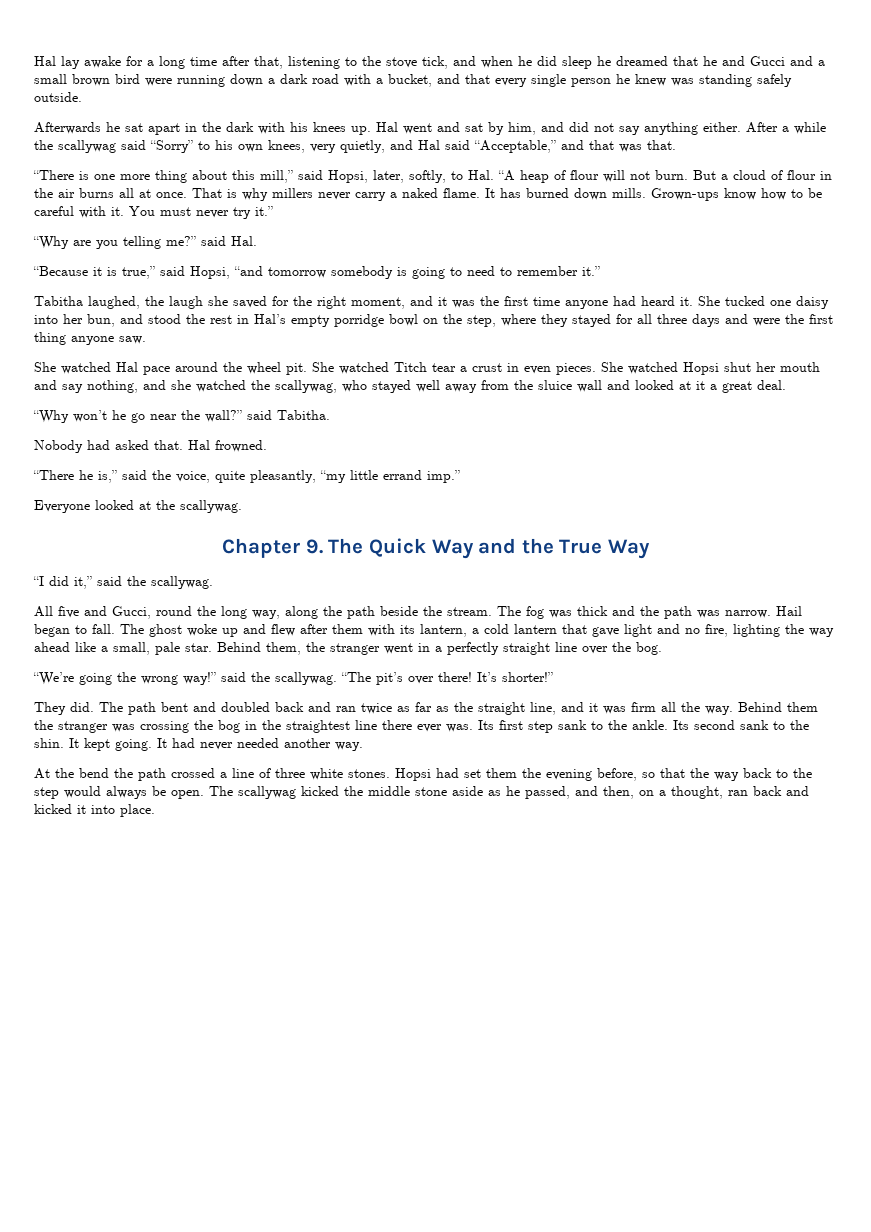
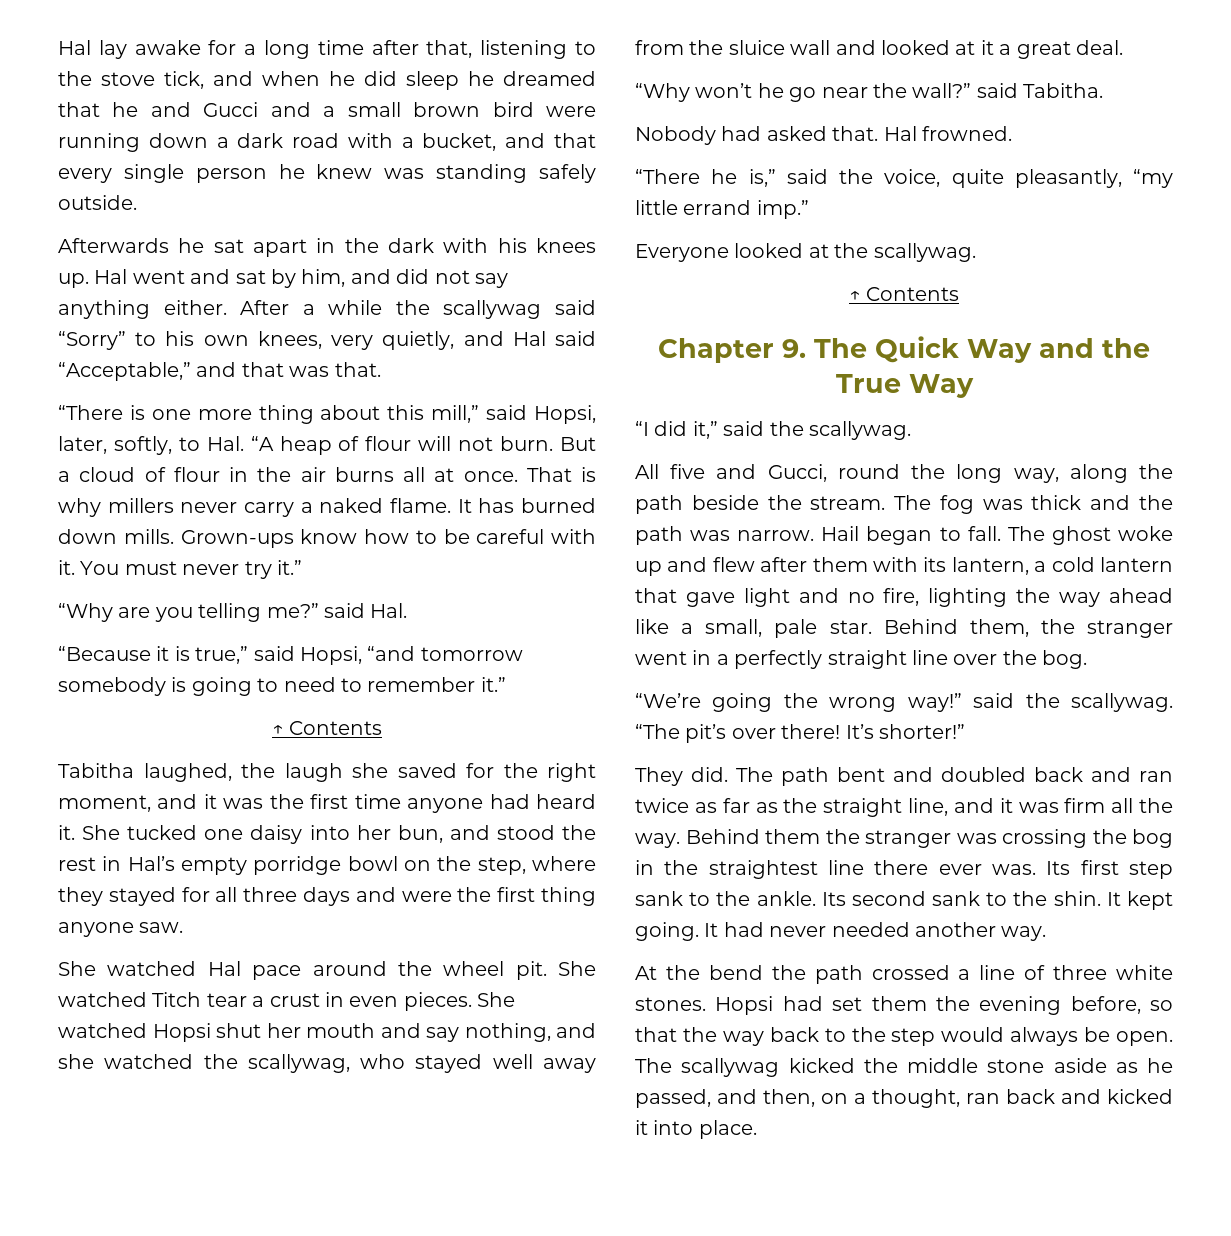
  “Because it is true,” said Hopsi, “and tomorrow somebody is going to need to remember it.”
+ ↑ Contents
  Everyone looked at the scallywag.
+ ↑ Contents

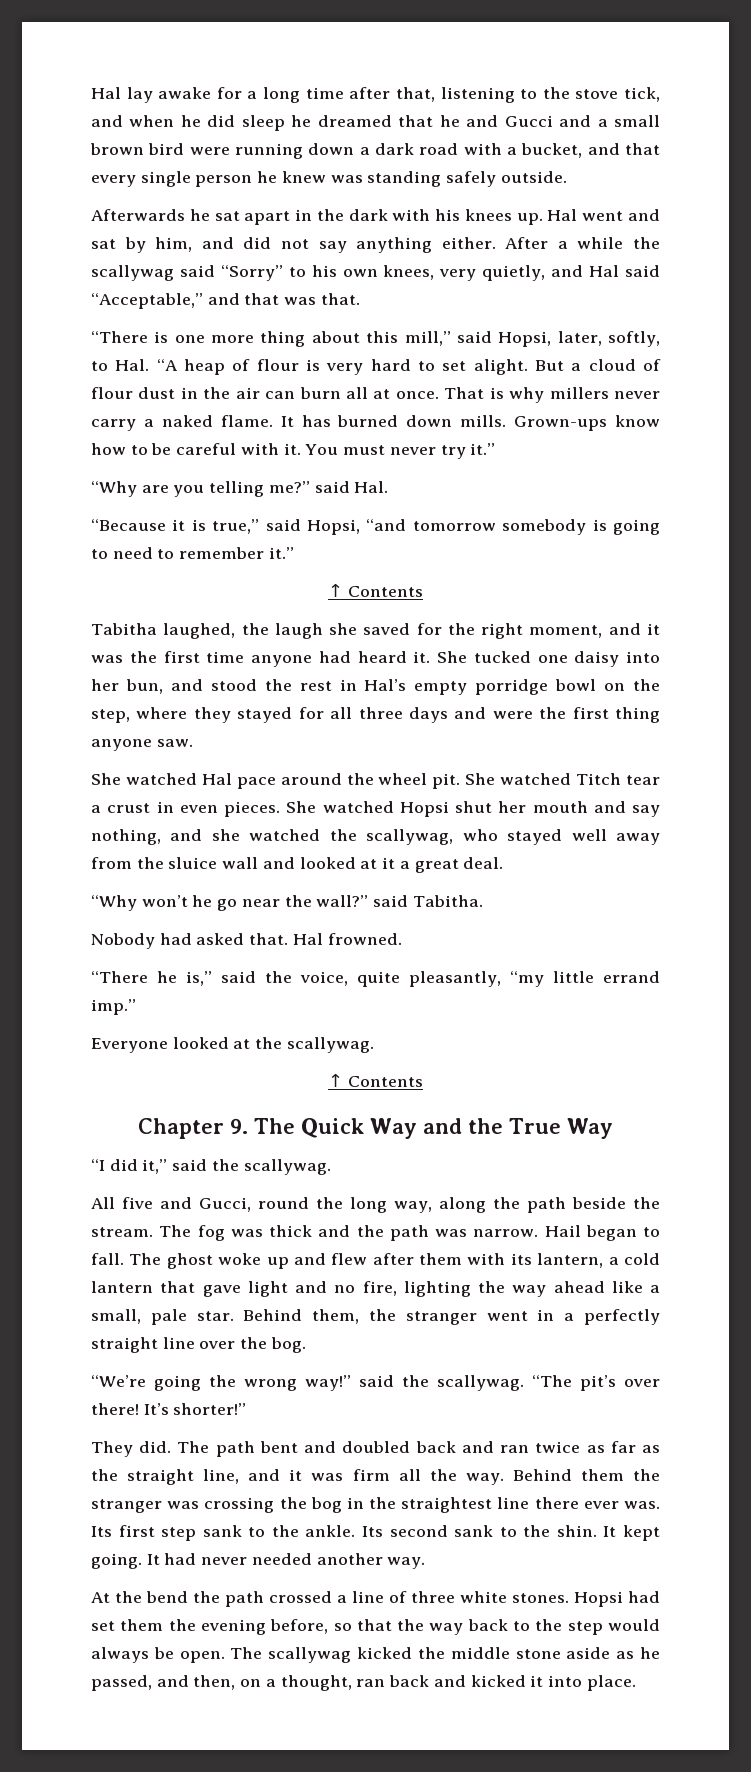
- “There is one more thing about this mill,” said Hopsi, later, softly, to Hal. “A heap of flour will not burn.
+ “There is one more thing about this mill,” said Hopsi, later, softly, to Hal. “A heap of flour is very hard to set alight.
- But a cloud of flour in the air burns all at once.
+ But a cloud of flour dust in the air can burn all at once.

